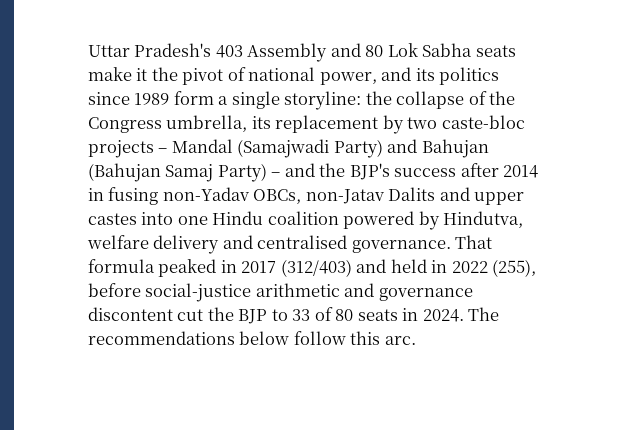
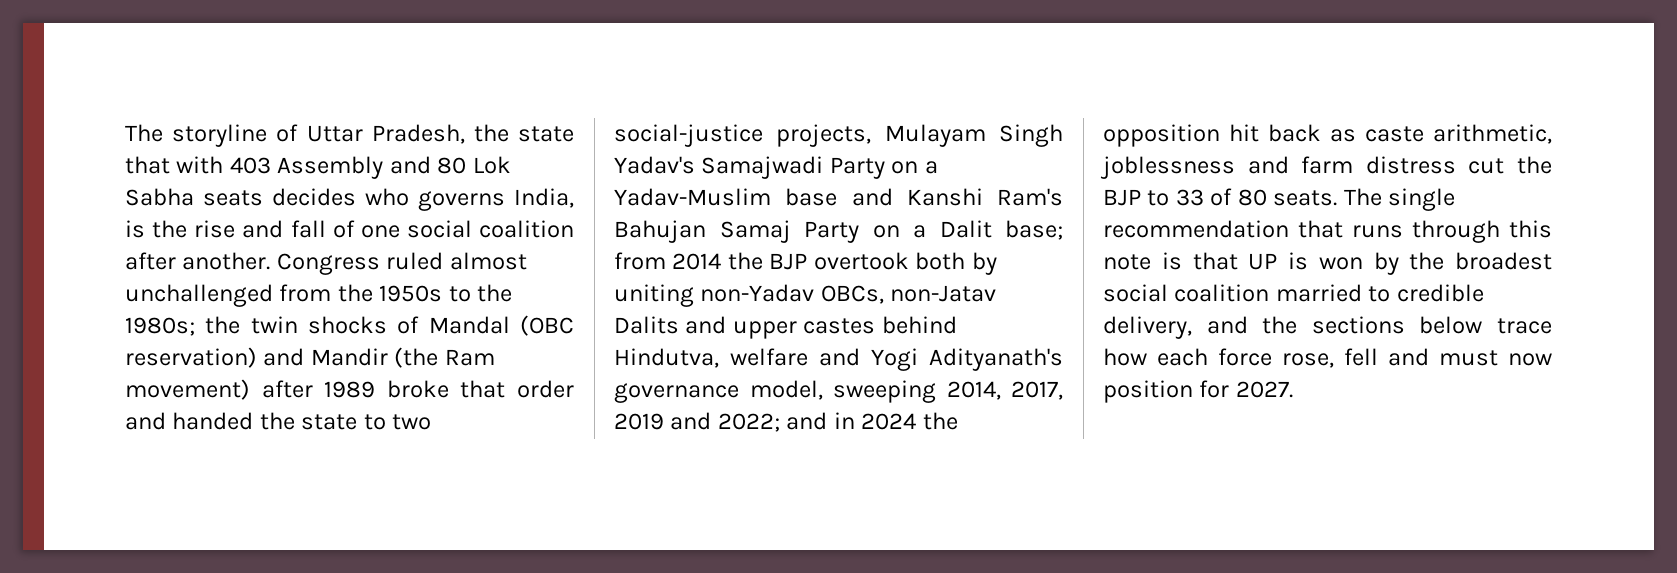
- Uttar Pradesh's 403 Assembly and 80 Lok Sabha seats make it the pivot of national power, and its politics since 1989 form a single storyline: the collapse of the Congress umbrella, its replacement by two caste-bloc projects – Mandal (Samajwadi Party) and Bahujan (Bahujan Samaj Party) – and the BJP's success after 2014 in fusing non-Yadav OBCs, non-Jatav Dalits and upper castes into one Hindu coalition powered by Hindutva, welfare delivery and centralised governance. That formula peaked in 2017 (312/403) and held in 2022 (255), before social-justice arithmetic and governance discontent cut the BJP to 33 of 80 seats in 2024. The recommendations below follow this arc.
+ The storyline of Uttar Pradesh, the state that with 403 Assembly and 80 Lok Sabha seats decides who governs India, is the rise and fall of one social coalition after another. Congress ruled almost unchallenged from the 1950s to the 1980s; the twin shocks of Mandal (OBC reservation) and Mandir (the Ram movement) after 1989 broke that order and handed the state to two social-justice projects, Mulayam Singh Yadav's Samajwadi Party on a Yadav-Muslim base and Kanshi Ram's Bahujan Samaj Party on a Dalit base; from 2014 the BJP overtook both by uniting non-Yadav OBCs, non-Jatav Dalits and upper castes behind Hindutva, welfare and Yogi Adityanath's governance model, sweeping 2014, 2017, 2019 and 2022; and in 2024 the opposition hit back as caste arithmetic, joblessness and farm distress cut the BJP to 33 of 80 seats. The single recommendation that runs through this note is that UP is won by the broadest social coalition married to credible delivery, and the sections below trace how each force rose, fell and must now position for 2027.

